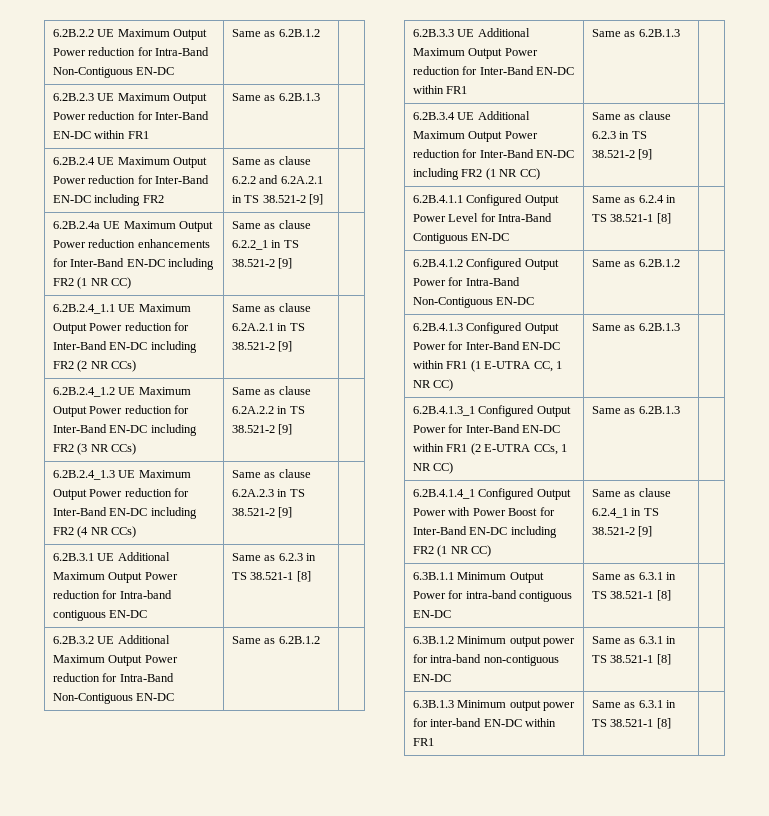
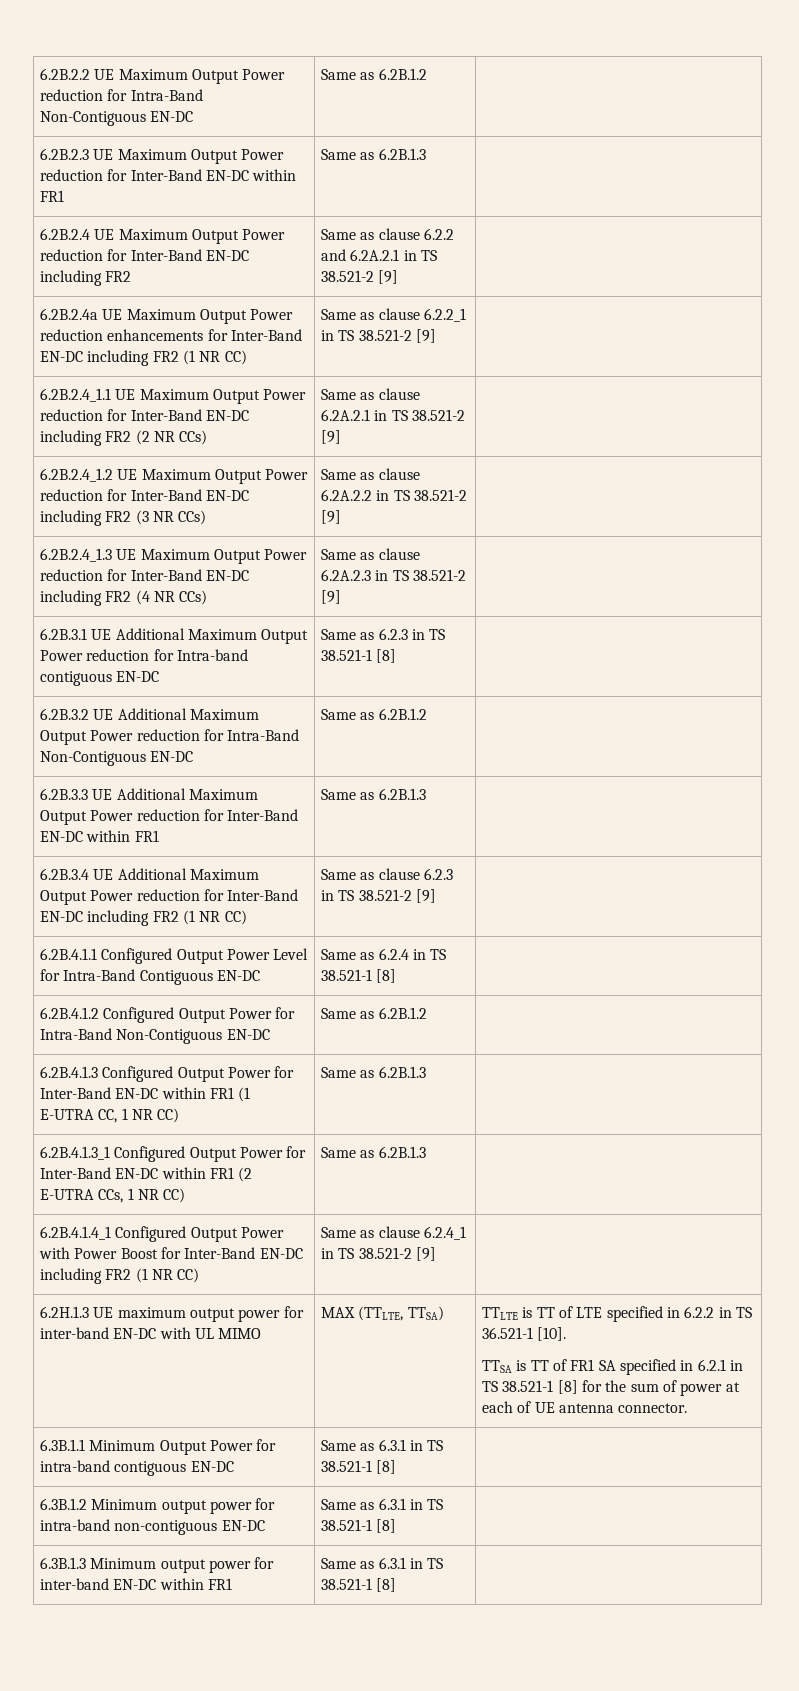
+ 6.2H.1.3 UE maximum output power for inter-band EN-DC with UL MIMO | MAX (TTLTE, TTSA) | TTLTE is TT of LTE specified in 6.2.2 in TS 36.521-1 [10].
+ TTSA is TT of FR1 SA specified in 6.2.1 in TS 38.521-1 [8] for the sum of power at each of UE antenna connector.

